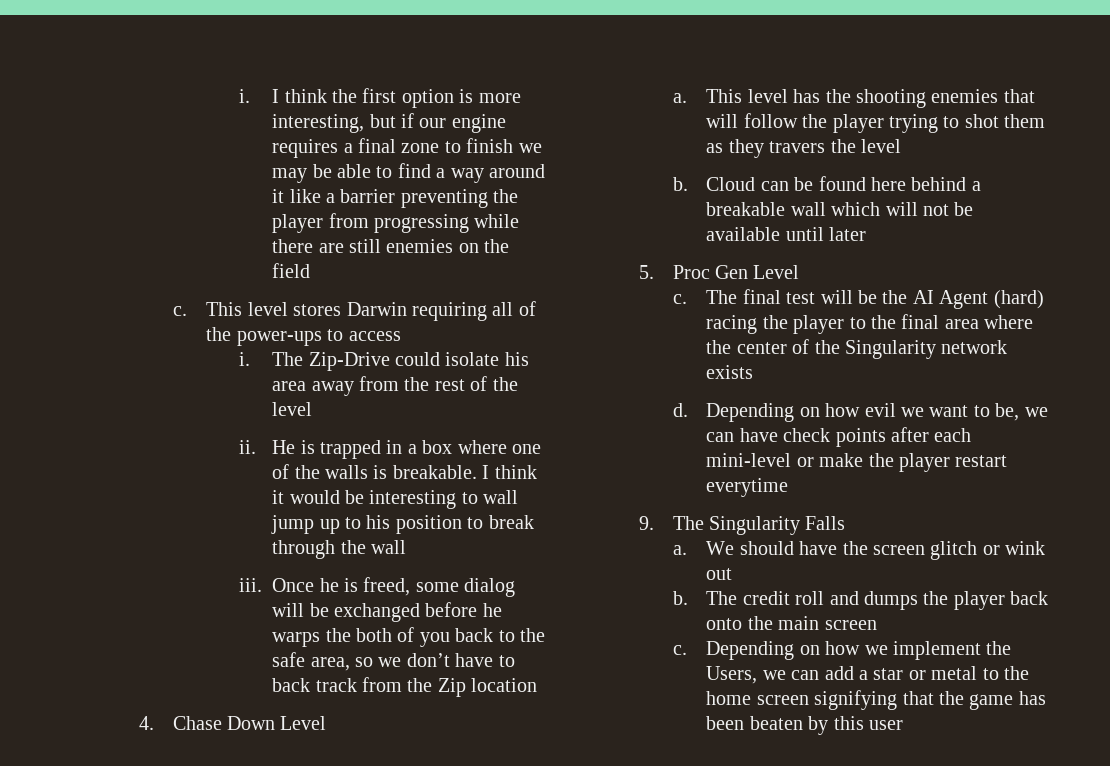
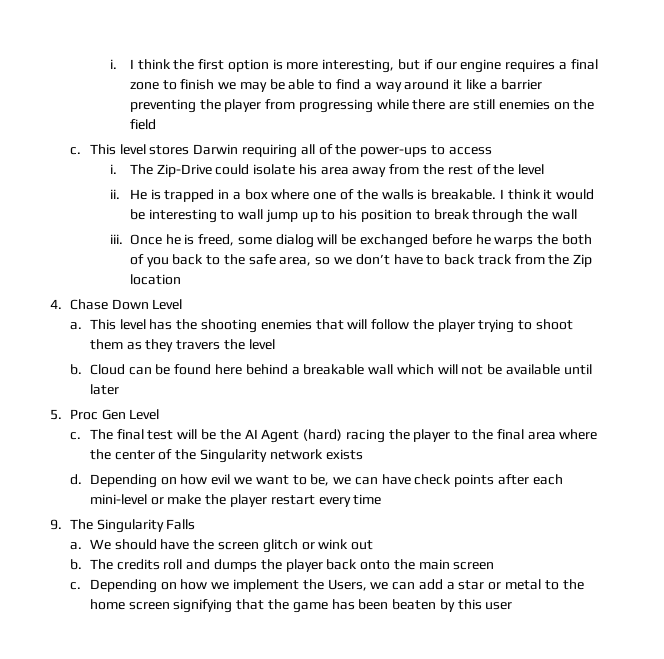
- This level has the shooting enemies that will follow the player trying to shot them as they travers the level
+ This level has the shooting enemies that will follow the player trying to shoot them as they travers the level
- Depending on how evil we want to be, we can have check points after each mini-level or make the player restart everytime
+ Depending on how evil we want to be, we can have check points after each mini-level or make the player restart every time
- The credit roll and dumps the player back onto the main screen
+ The credits roll and dumps the player back onto the main screen

